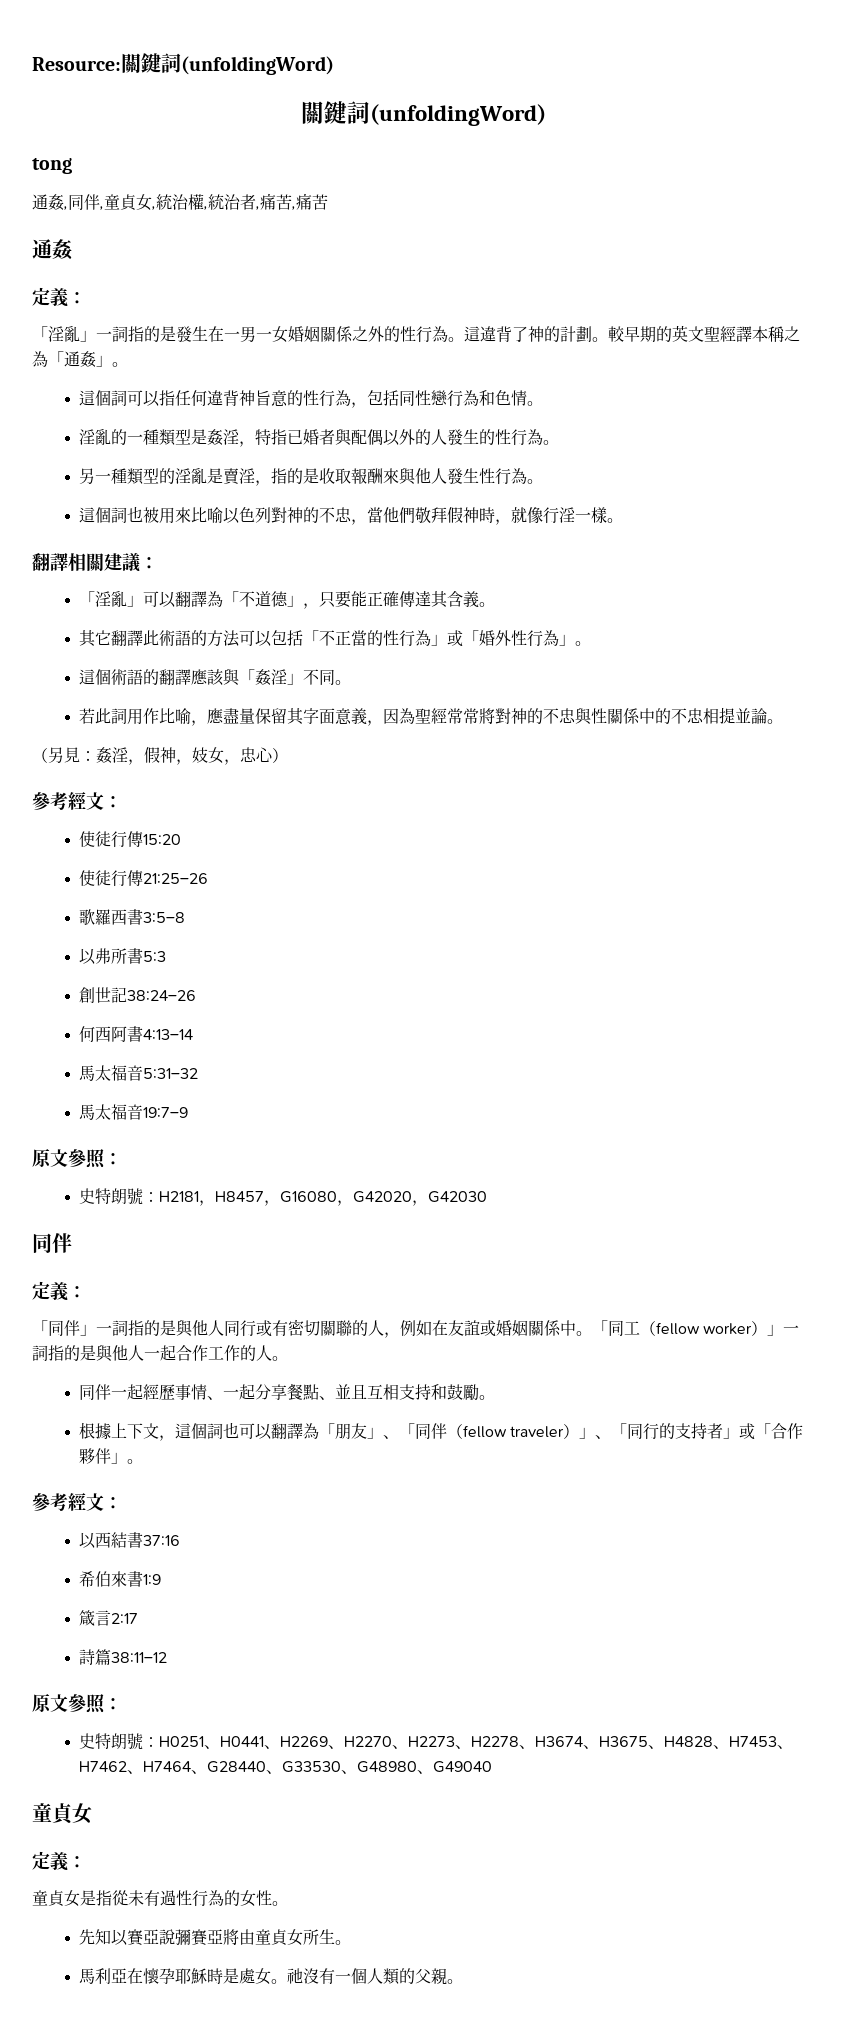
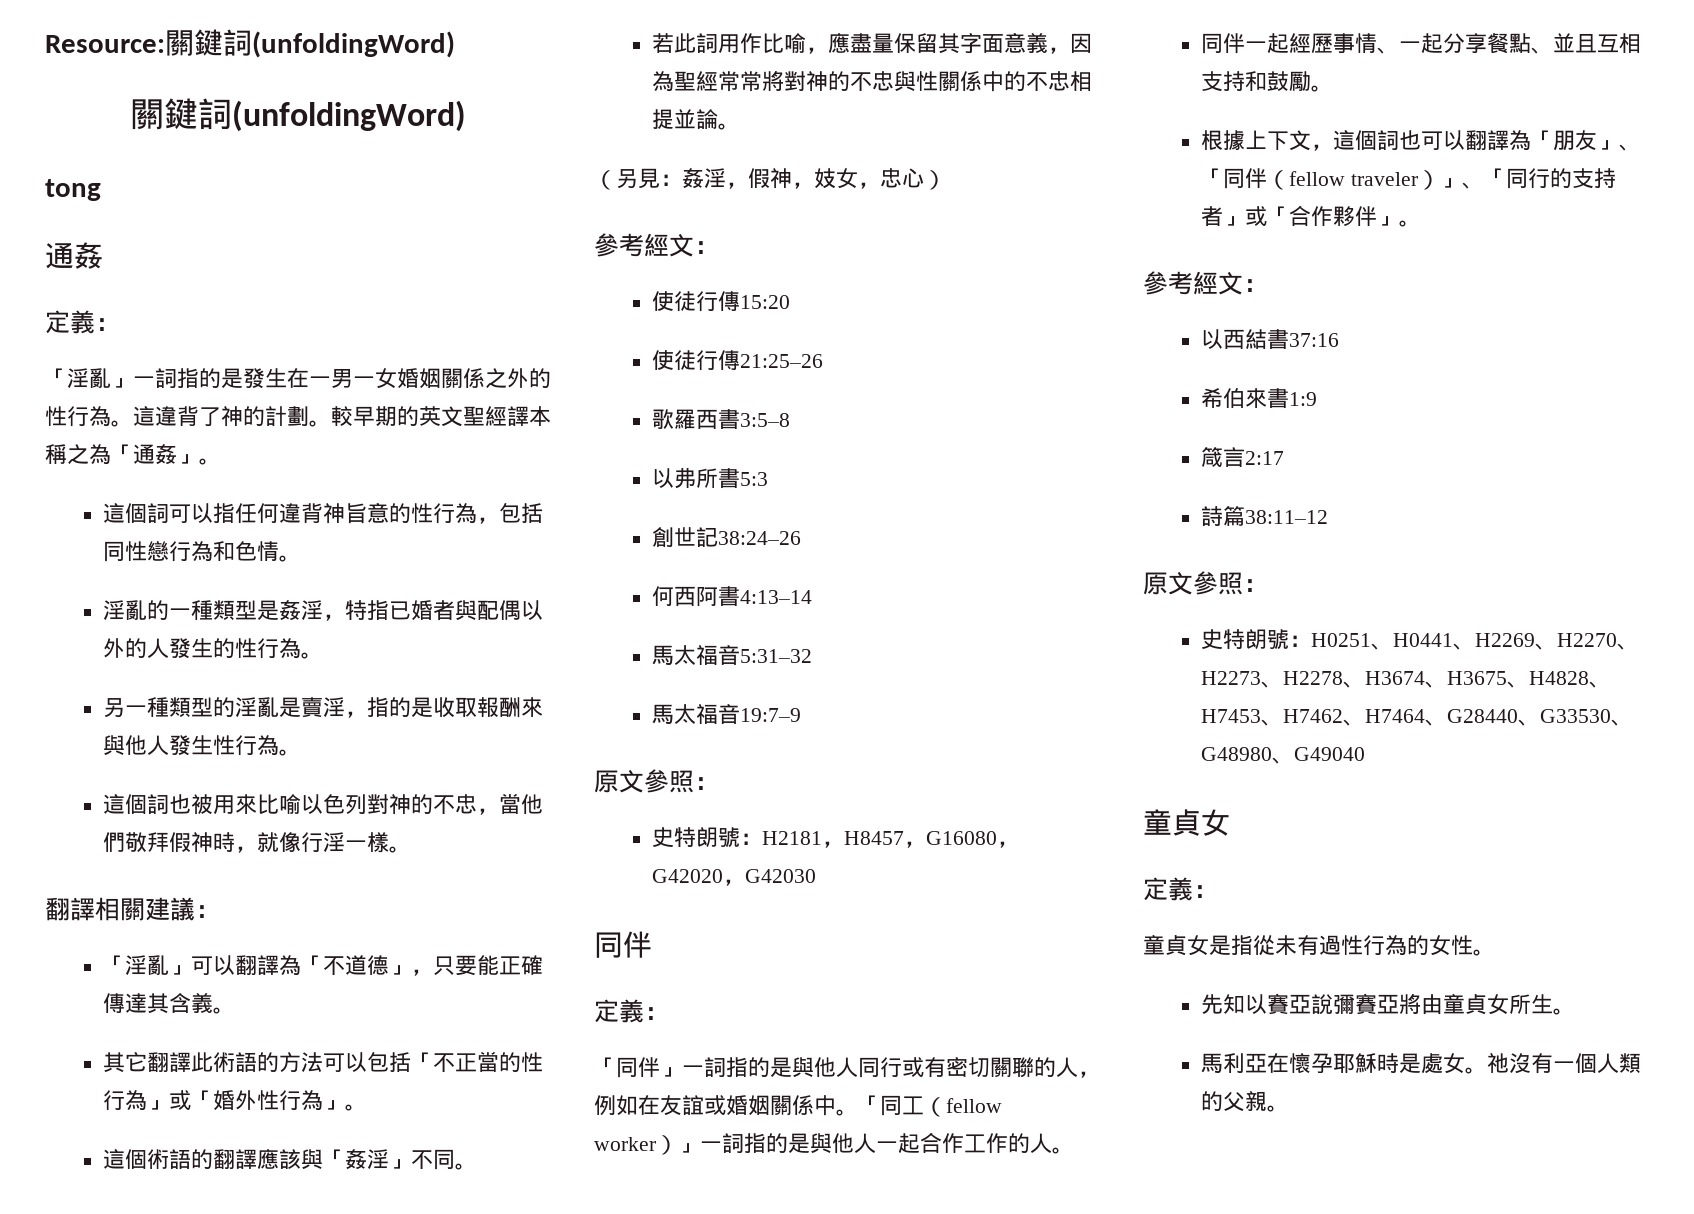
- 通姦,同伴,童貞女,統治權,統治者,痛苦,痛苦

